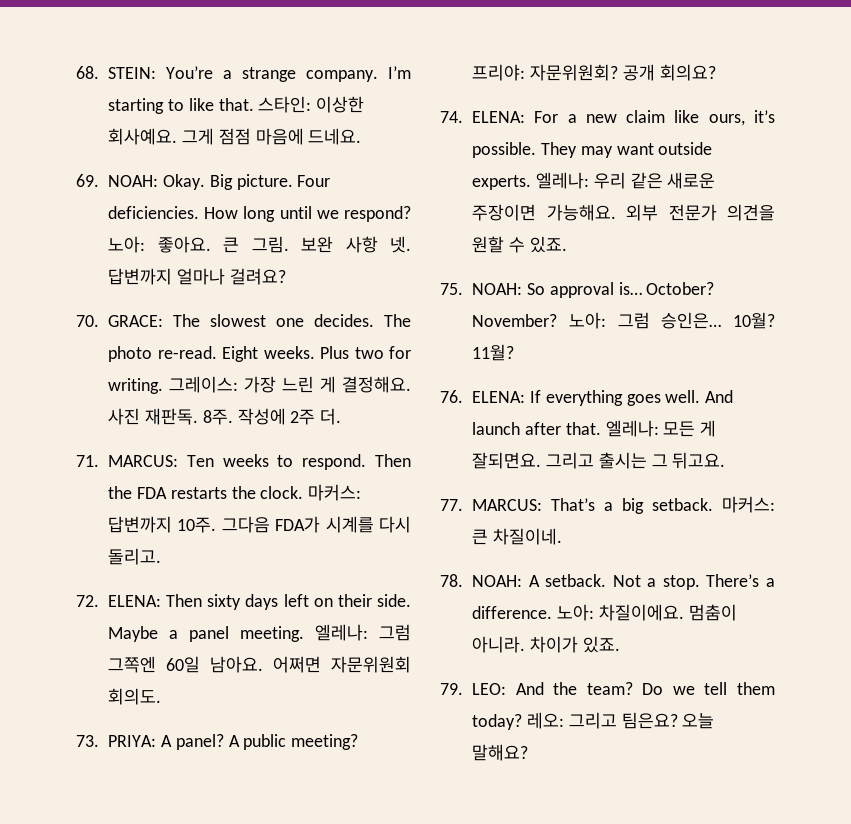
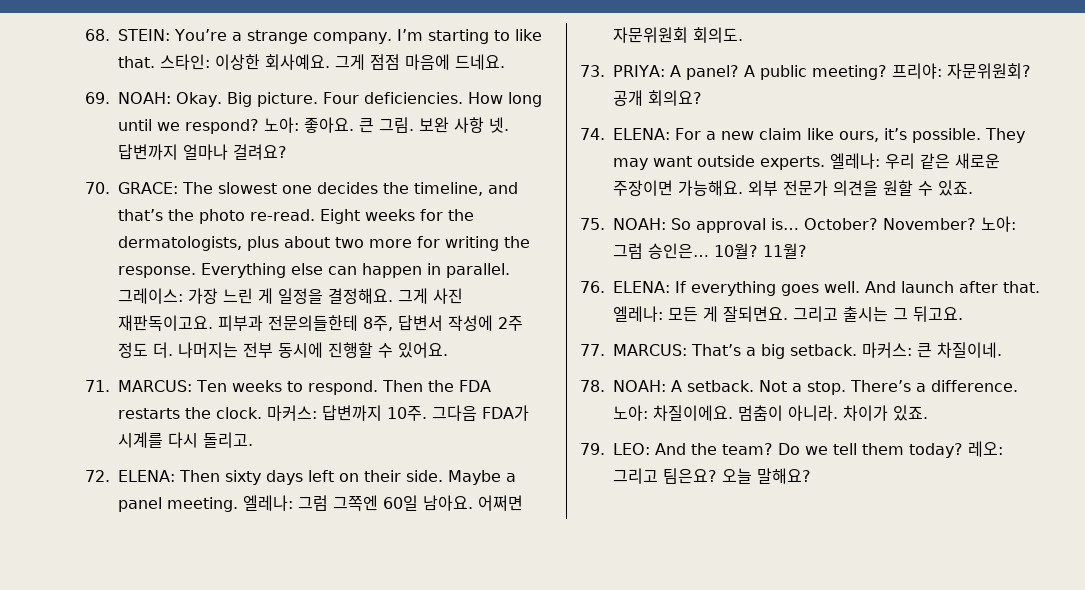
- 70. GRACE: The slowest one decides. The photo re-read. Eight weeks. Plus two for writing. 그레이스: 가장 느린 게 결정해요. 사진 재판독. 8주. 작성에 2주 더.
+ 70. GRACE: The slowest one decides the timeline, and that’s the photo re-read. Eight weeks for the dermatologists, plus about two more for writing the response. Everything else can happen in parallel. 그레이스: 가장 느린 게 일정을 결정해요. 그게 사진 재판독이고요. 피부과 전문의들한테 8주, 답변서 작성에 2주 정도 더. 나머지는 전부 동시에 진행할 수 있어요.

